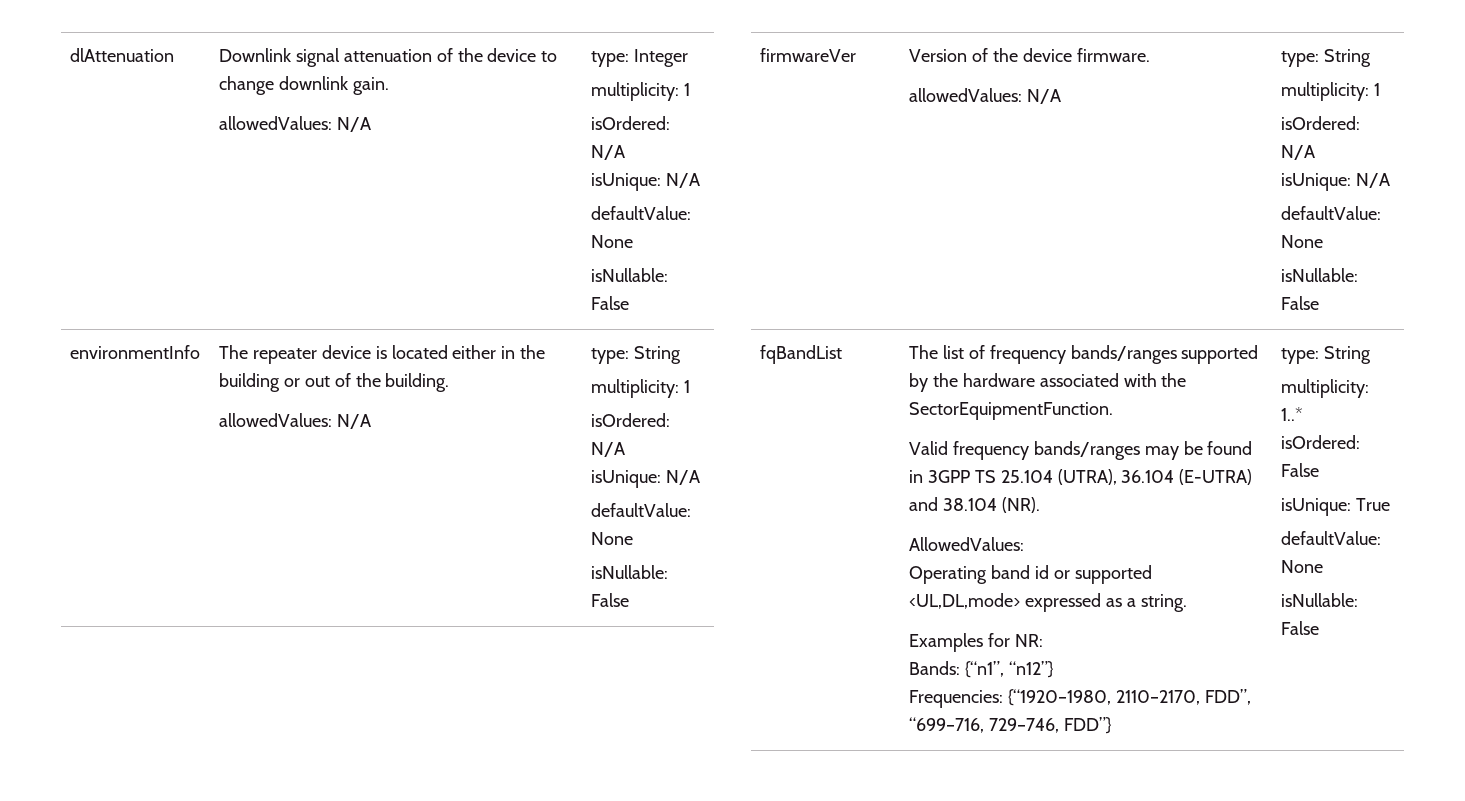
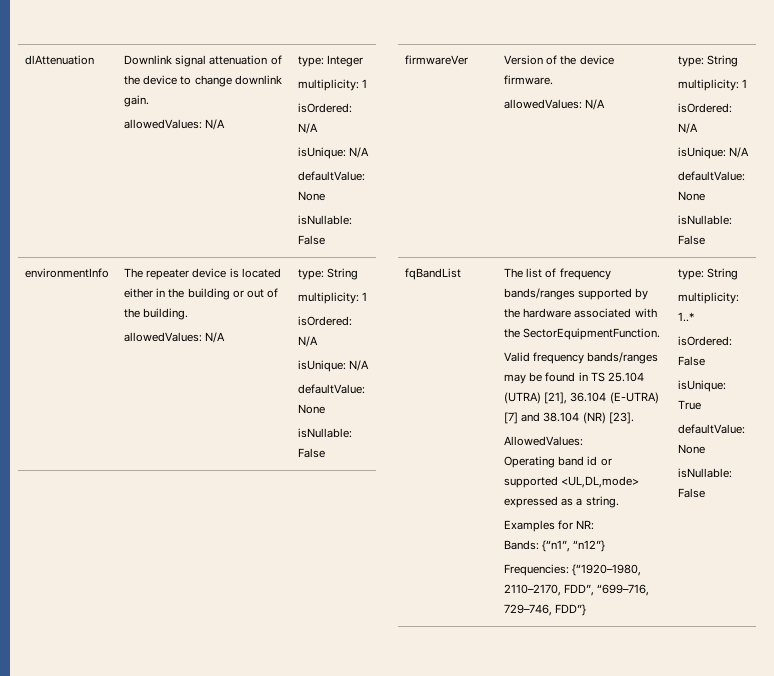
- Valid frequency bands/ranges may be found in 3GPP TS 25.104 (UTRA), 36.104 (E-UTRA) and 38.104 (NR).
+ Valid frequency bands/ranges may be found in TS 25.104 (UTRA) [21], 36.104 (E-UTRA) [7] and 38.104 (NR) [23].

